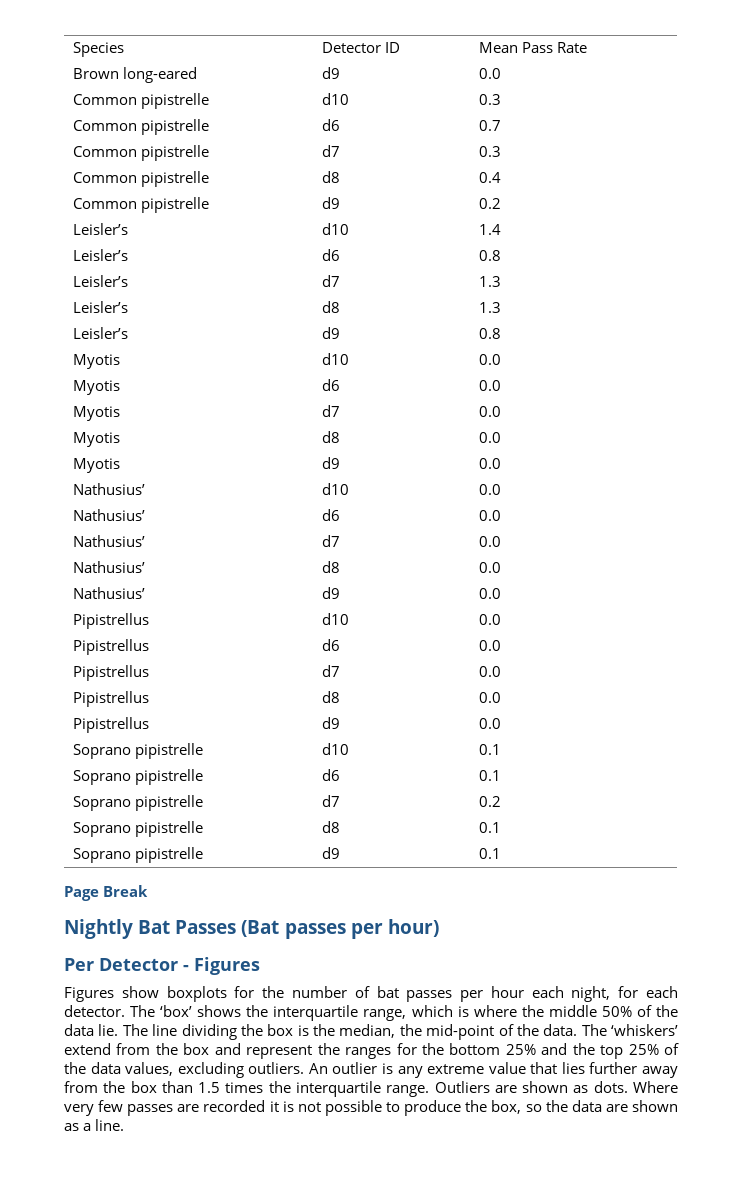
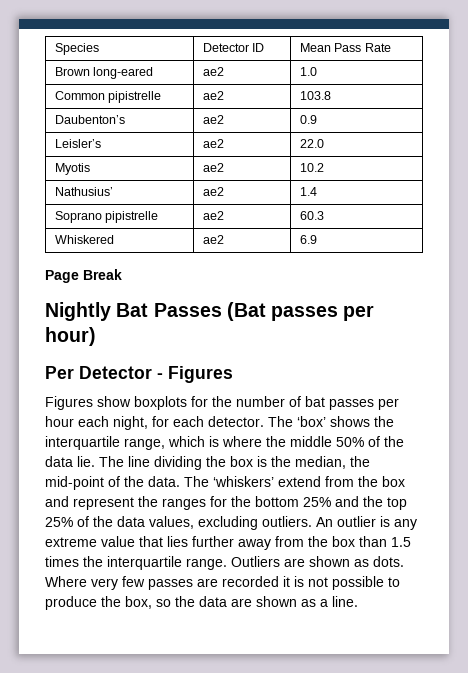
- Brown long-eared | d9 | 0.0
- Common pipistrelle | d10 | 0.3
- Common pipistrelle | d6 | 0.7
- Common pipistrelle | d7 | 0.3
- Common pipistrelle | d8 | 0.4
- Common pipistrelle | d9 | 0.2
- Leisler’s | d10 | 1.4
- Leisler’s | d6 | 0.8
- Leisler’s | d7 | 1.3
- Leisler’s | d8 | 1.3
- Leisler’s | d9 | 0.8
- Myotis | d10 | 0.0
- Myotis | d6 | 0.0
- Myotis | d7 | 0.0
- Myotis | d8 | 0.0
- Myotis | d9 | 0.0
- Nathusius’ | d10 | 0.0
- Nathusius’ | d6 | 0.0
- Nathusius’ | d7 | 0.0
- Nathusius’ | d8 | 0.0
- Nathusius’ | d9 | 0.0
- Pipistrellus | d10 | 0.0
- Pipistrellus | d6 | 0.0
- Pipistrellus | d7 | 0.0
- Pipistrellus | d8 | 0.0
- Pipistrellus | d9 | 0.0
- Soprano pipistrelle | d10 | 0.1
- Soprano pipistrelle | d6 | 0.1
- Soprano pipistrelle | d7 | 0.2
- Soprano pipistrelle | d8 | 0.1
- Soprano pipistrelle | d9 | 0.1
+ Brown long-eared | ae2 | 1.0
+ Common pipistrelle | ae2 | 103.8
+ Daubenton’s | ae2 | 0.9
+ Leisler’s | ae2 | 22.0
+ Myotis | ae2 | 10.2
+ Nathusius’ | ae2 | 1.4
+ Soprano pipistrelle | ae2 | 60.3
+ Whiskered | ae2 | 6.9

